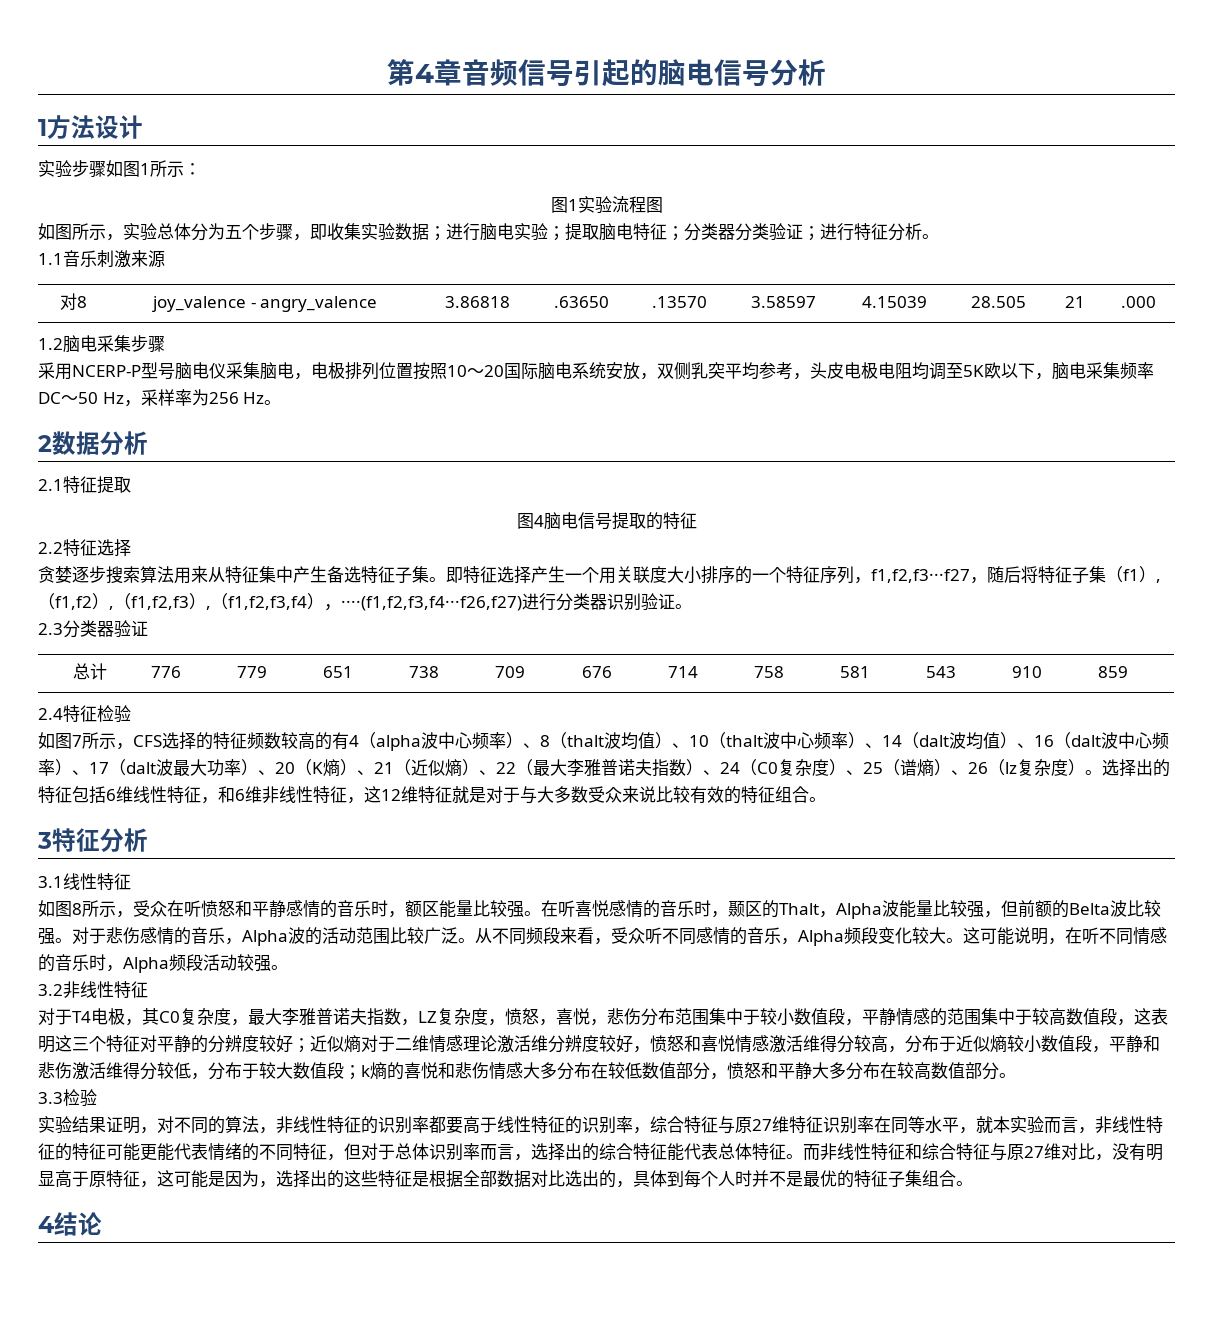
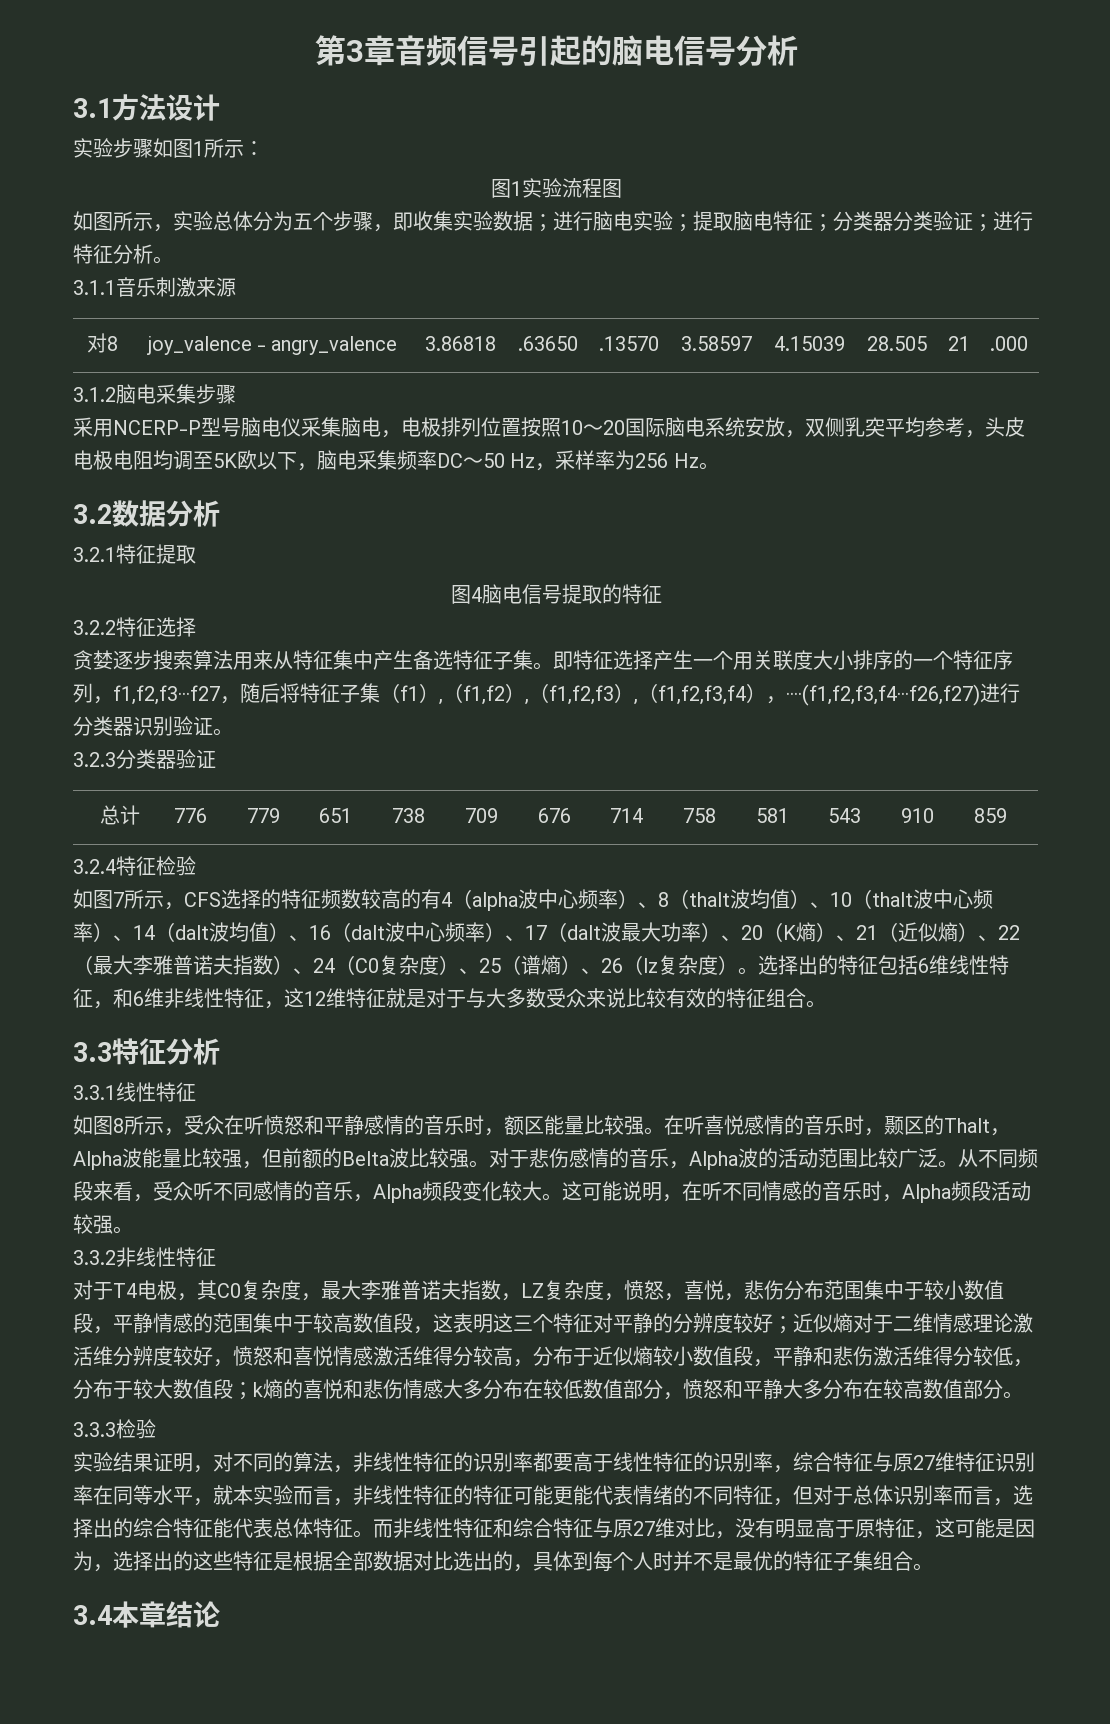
- 第4章音频信号引起的脑电信号分析
+ 第3章音频信号引起的脑电信号分析
- 1方法设计
+ 3.1方法设计
- 1.1音乐刺激来源
+ 3.1.1音乐刺激来源
- 1.2脑电采集步骤
+ 3.1.2脑电采集步骤
- 2数据分析
+ 3.2数据分析
- 2.1特征提取
+ 3.2.1特征提取
- 2.2特征选择
+ 3.2.2特征选择
- 2.3分类器验证
+ 3.2.3分类器验证
- 2.4特征检验
+ 3.2.4特征检验
- 3特征分析
+ 3.3特征分析
- 3.1线性特征
+ 3.3.1线性特征
- 3.2非线性特征
+ 3.3.2非线性特征
- 3.3检验
+ 3.3.3检验
- 4结论
+ 3.4本章结论

